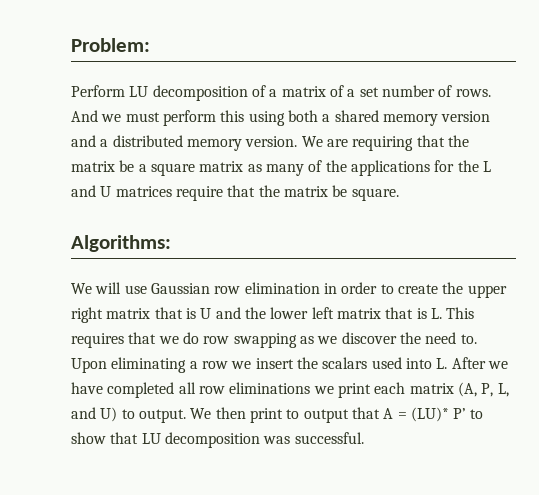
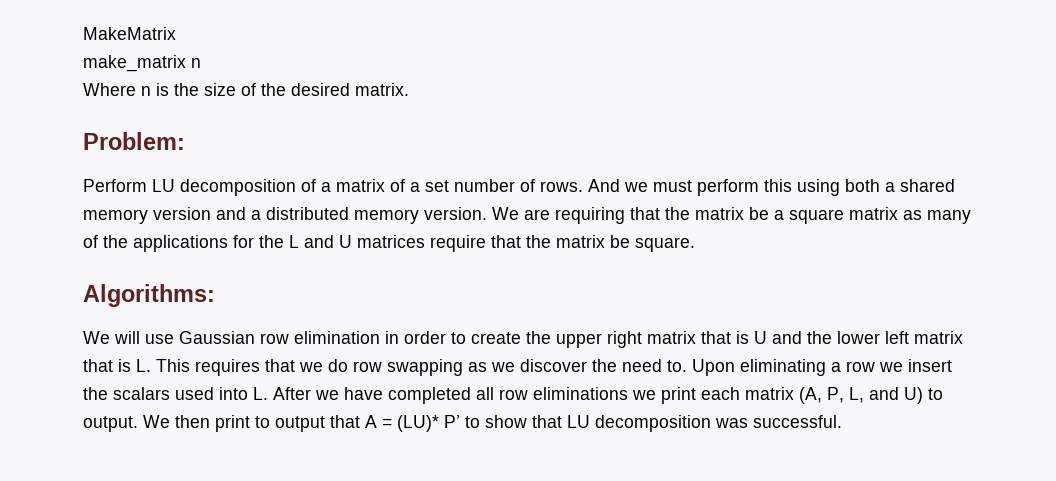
+ MakeMatrix
+ make_matrix n
+ Where n is the size of the desired matrix.

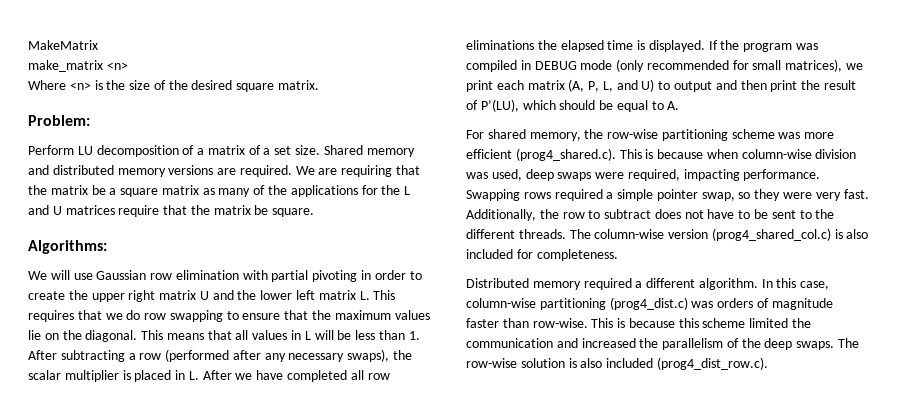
- make_matrix n
+ make_matrix <n>
- Where n is the size of the desired matrix.
+ Where <n> is the size of the desired square matrix.
- Perform LU decomposition of a matrix of a set number of rows. And we must perform this using both a shared memory version and a distributed memory version.
+ Perform LU decomposition of a matrix of a set size. Shared memory and distributed memory versions are required.
- We will use Gaussian row elimination in order to create the upper right matrix that is U and the lower left matrix that is L. This requires that we do row swapping as we discover the need to. Upon eliminating a row we insert the scalars used into L. After we have completed all row eliminations we print each matrix (A, P, L, and U) to output. We then print to output that A = (LU)* P’ to show that LU decomposition was successful.
+ We will use Gaussian row elimination with partial pivoting in order to create the upper right matrix U and the lower left matrix L. This requires that we do row swapping to ensure that the maximum values lie on the diagonal. This means that all values in L will be less than 1. After subtracting a row (performed after any necessary swaps), the scalar multiplier is placed in L. After we have completed all row eliminations the elapsed time is displayed. If the program was compiled in DEBUG mode (only recommended for small matrices), we print each matrix (A, P, L, and U) to output and then print the result of P’(LU), which should be equal to A.
+ For shared memory, the row-wise partitioning scheme was more efficient (prog4_shared.c). This is because when column-wise division was used, deep swaps were required, impacting performance. Swapping rows required a simple pointer swap, so they were very fast. Additionally, the row to subtract does not have to be sent to the different threads. The column-wise version (prog4_shared_col.c) is also included for completeness.
+ Distributed memory required a different algorithm. In this case, column-wise partitioning (prog4_dist.c) was orders of magnitude faster than row-wise. This is because this scheme limited the communication and increased the parallelism of the deep swaps. The row-wise solution is also included (prog4_dist_row.c).

